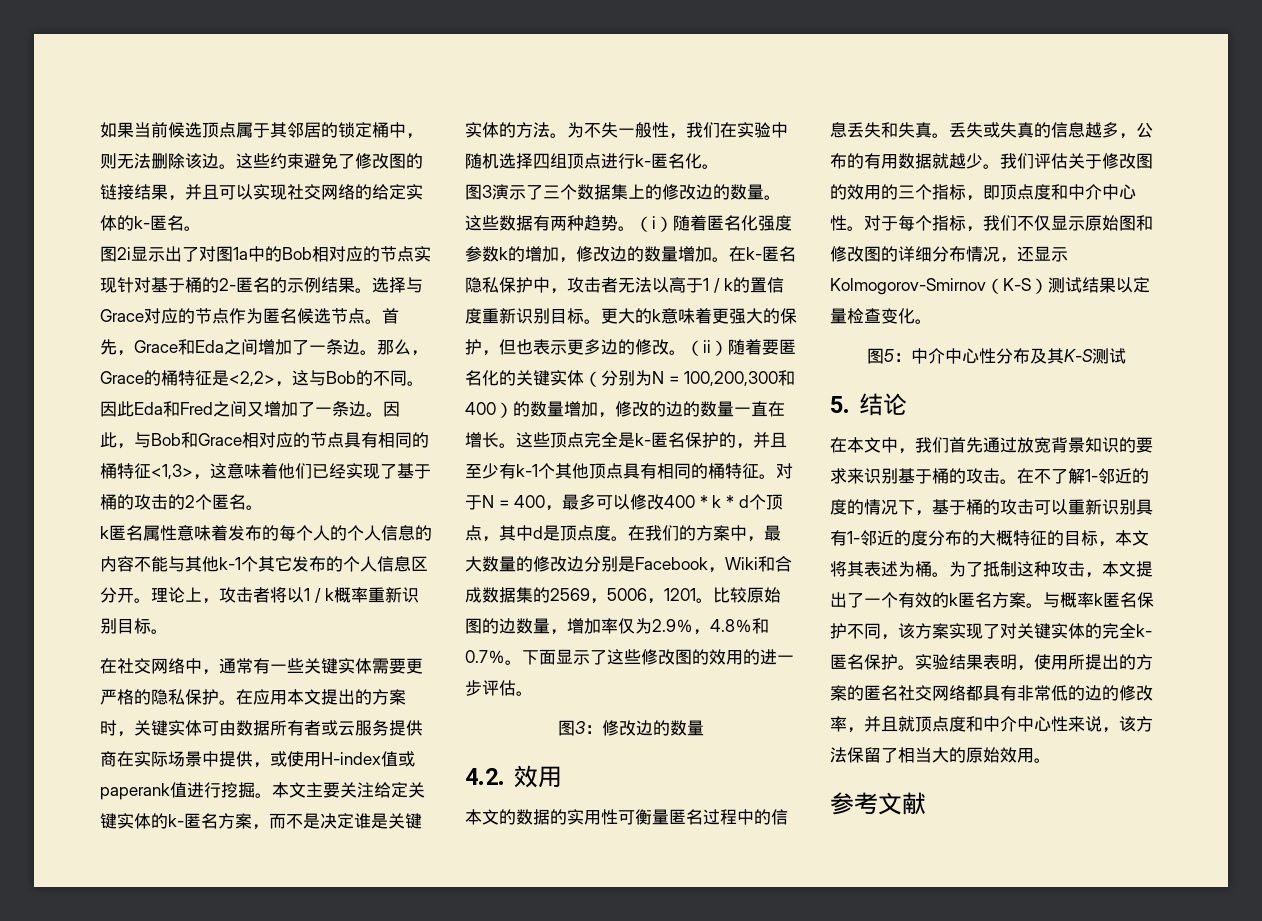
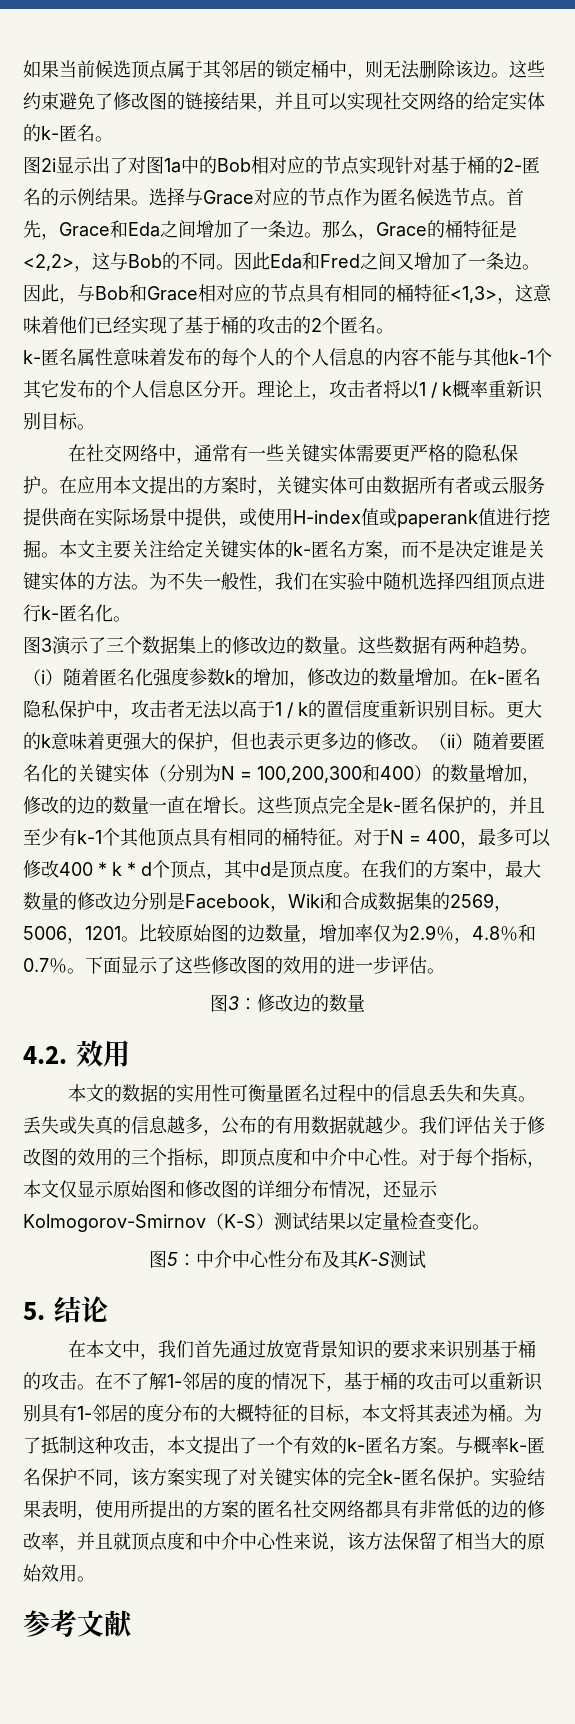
- k匿名属性意味着发布的每个人的个人信息的内容不能与其他k-1个其它发布的个人信息区分开。
+ k-匿名属性意味着发布的每个人的个人信息的内容不能与其他k-1个其它发布的个人信息区分开。
- 对于每个指标，我们不仅显示原始图和修改图的详细分布情况，还显示Kolmogorov-Smirnov（K-S）测试结果以定量检查变化。
+ 对于每个指标，本文仅显示原始图和修改图的详细分布情况，还显示Kolmogorov-Smirnov（K-S）测试结果以定量检查变化。
- 在不了解1-邻近的度的情况下，基于桶的攻击可以重新识别具有1-邻近的度分布的大概特征的目标，本文将其表述为桶。
+ 在不了解1-邻居的度的情况下，基于桶的攻击可以重新识别具有1-邻居的度分布的大概特征的目标，本文将其表述为桶。
- 为了抵制这种攻击，本文提出了一个有效的k匿名方案。
+ 为了抵制这种攻击，本文提出了一个有效的k-匿名方案。
- 与概率k匿名保护不同，该方案实现了对关键实体的完全k-匿名保护。
+ 与概率k-匿名保护不同，该方案实现了对关键实体的完全k-匿名保护。

